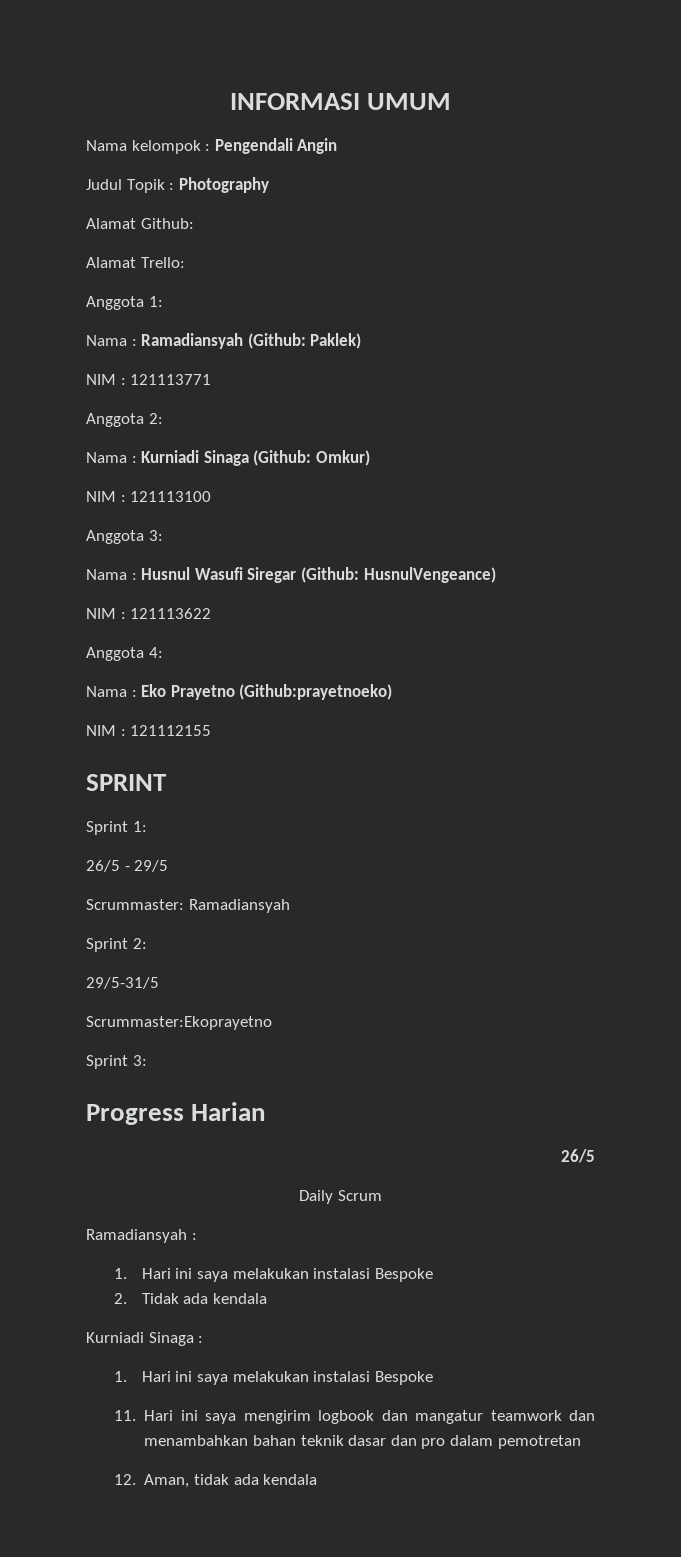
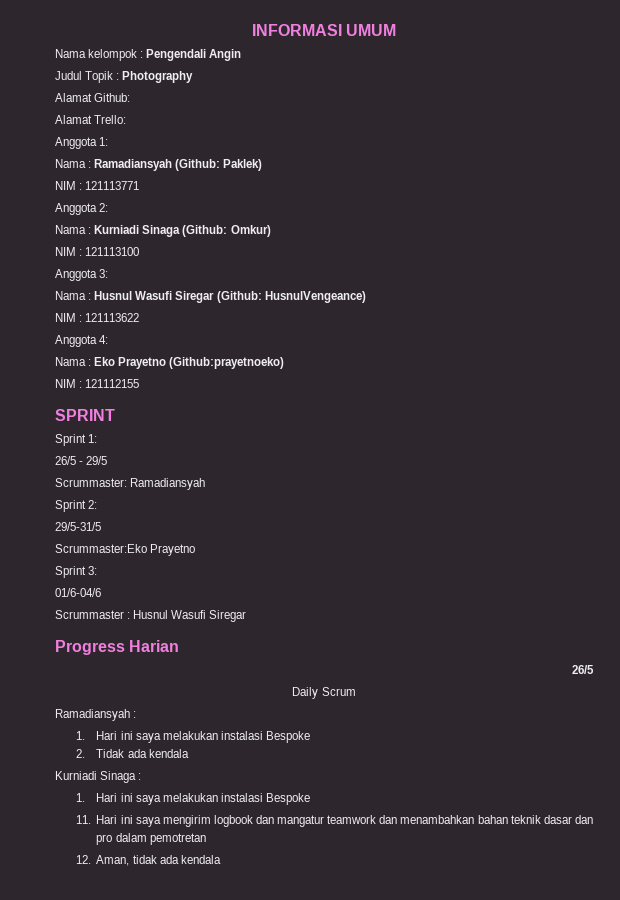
- Scrummaster:Ekoprayetno
+ Scrummaster:Eko Prayetno
+ 01/6-04/6
+ Scrummaster : Husnul Wasufi Siregar

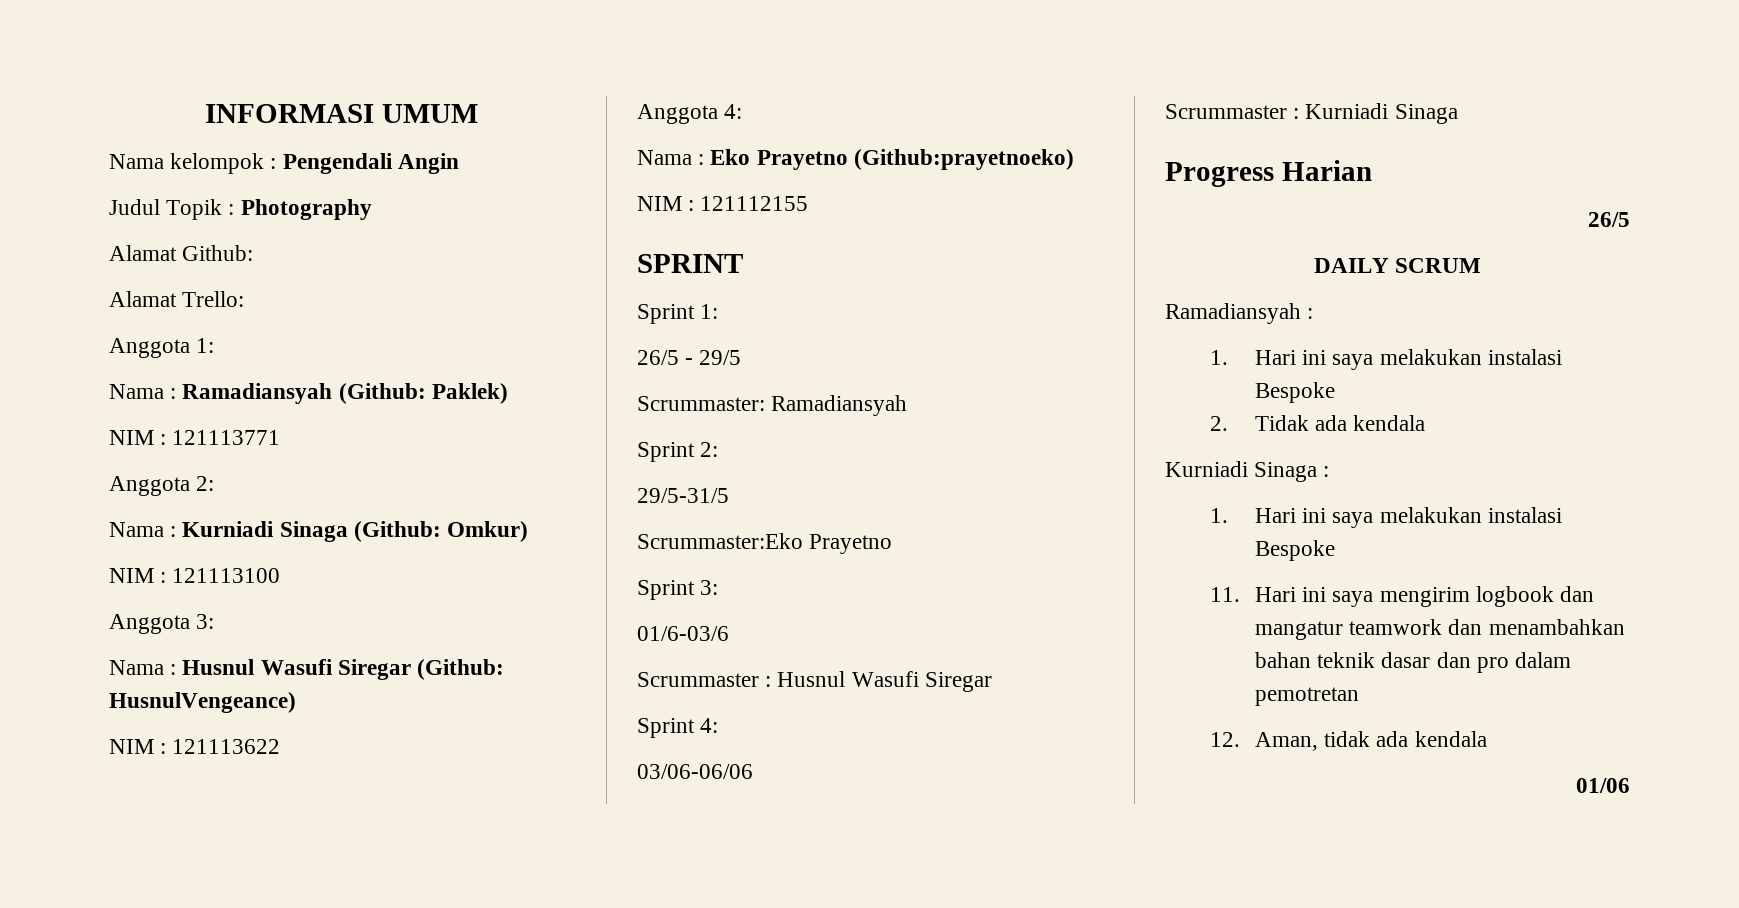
- 01/6-04/6
+ 01/6-03/6
+ Sprint 4:
+ 03/06-06/06
+ Scrummaster : Kurniadi Sinaga
- Daily Scrum
+ DAILY SCRUM
+ 01/06

